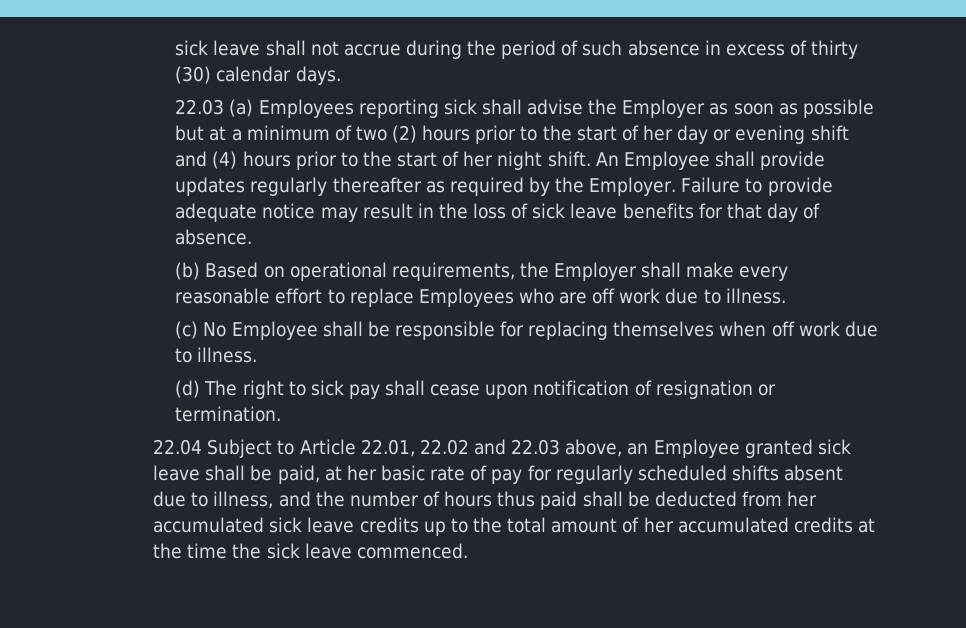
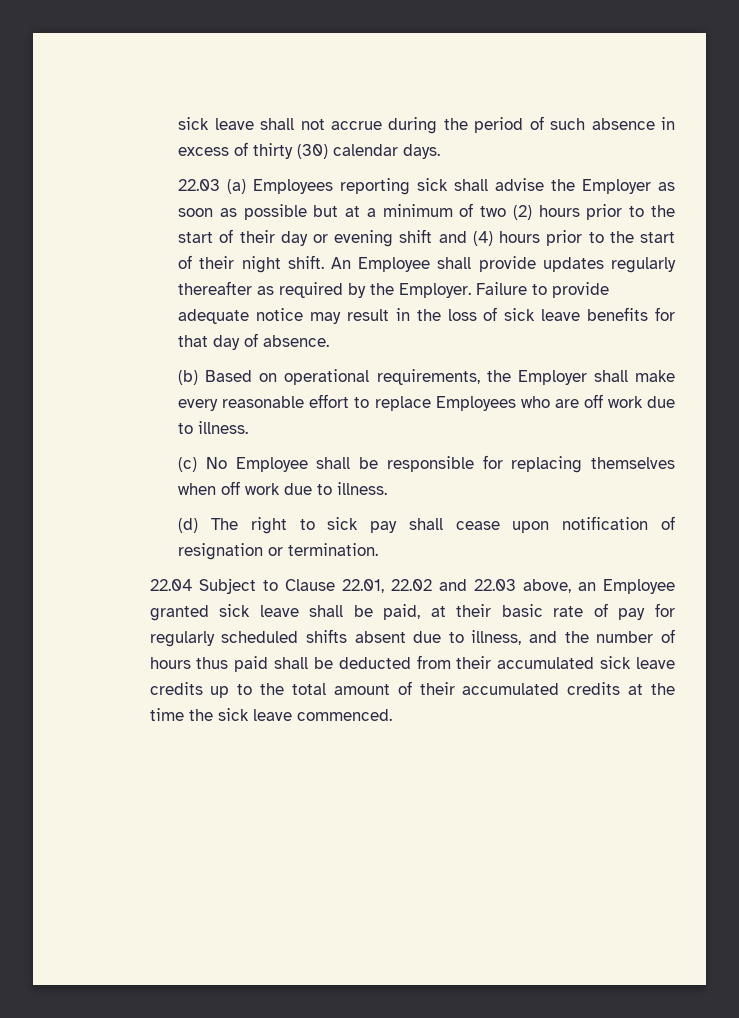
- 22.03 (a) Employees reporting sick shall advise the Employer as soon as possible but at a minimum of two (2) hours prior to the start of her day or evening shift and (4) hours prior to the start of her night shift.
+ 22.03 (a) Employees reporting sick shall advise the Employer as soon as possible but at a minimum of two (2) hours prior to the start of their day or evening shift and (4) hours prior to the start of their night shift.
- 22.04 Subject to Article 22.01, 22.02 and 22.03 above, an Employee granted sick leave shall be paid, at her basic rate of pay for regularly scheduled shifts absent due to illness, and the number of hours thus paid shall be deducted from her accumulated sick leave credits up to the total amount of her accumulated credits at the time the sick leave commenced.
+ 22.04 Subject to Clause 22.01, 22.02 and 22.03 above, an Employee granted sick leave shall be paid, at their basic rate of pay for regularly scheduled shifts absent due to illness, and the number of hours thus paid shall be deducted from their accumulated sick leave credits up to the total amount of their accumulated credits at the time the sick leave commenced.

